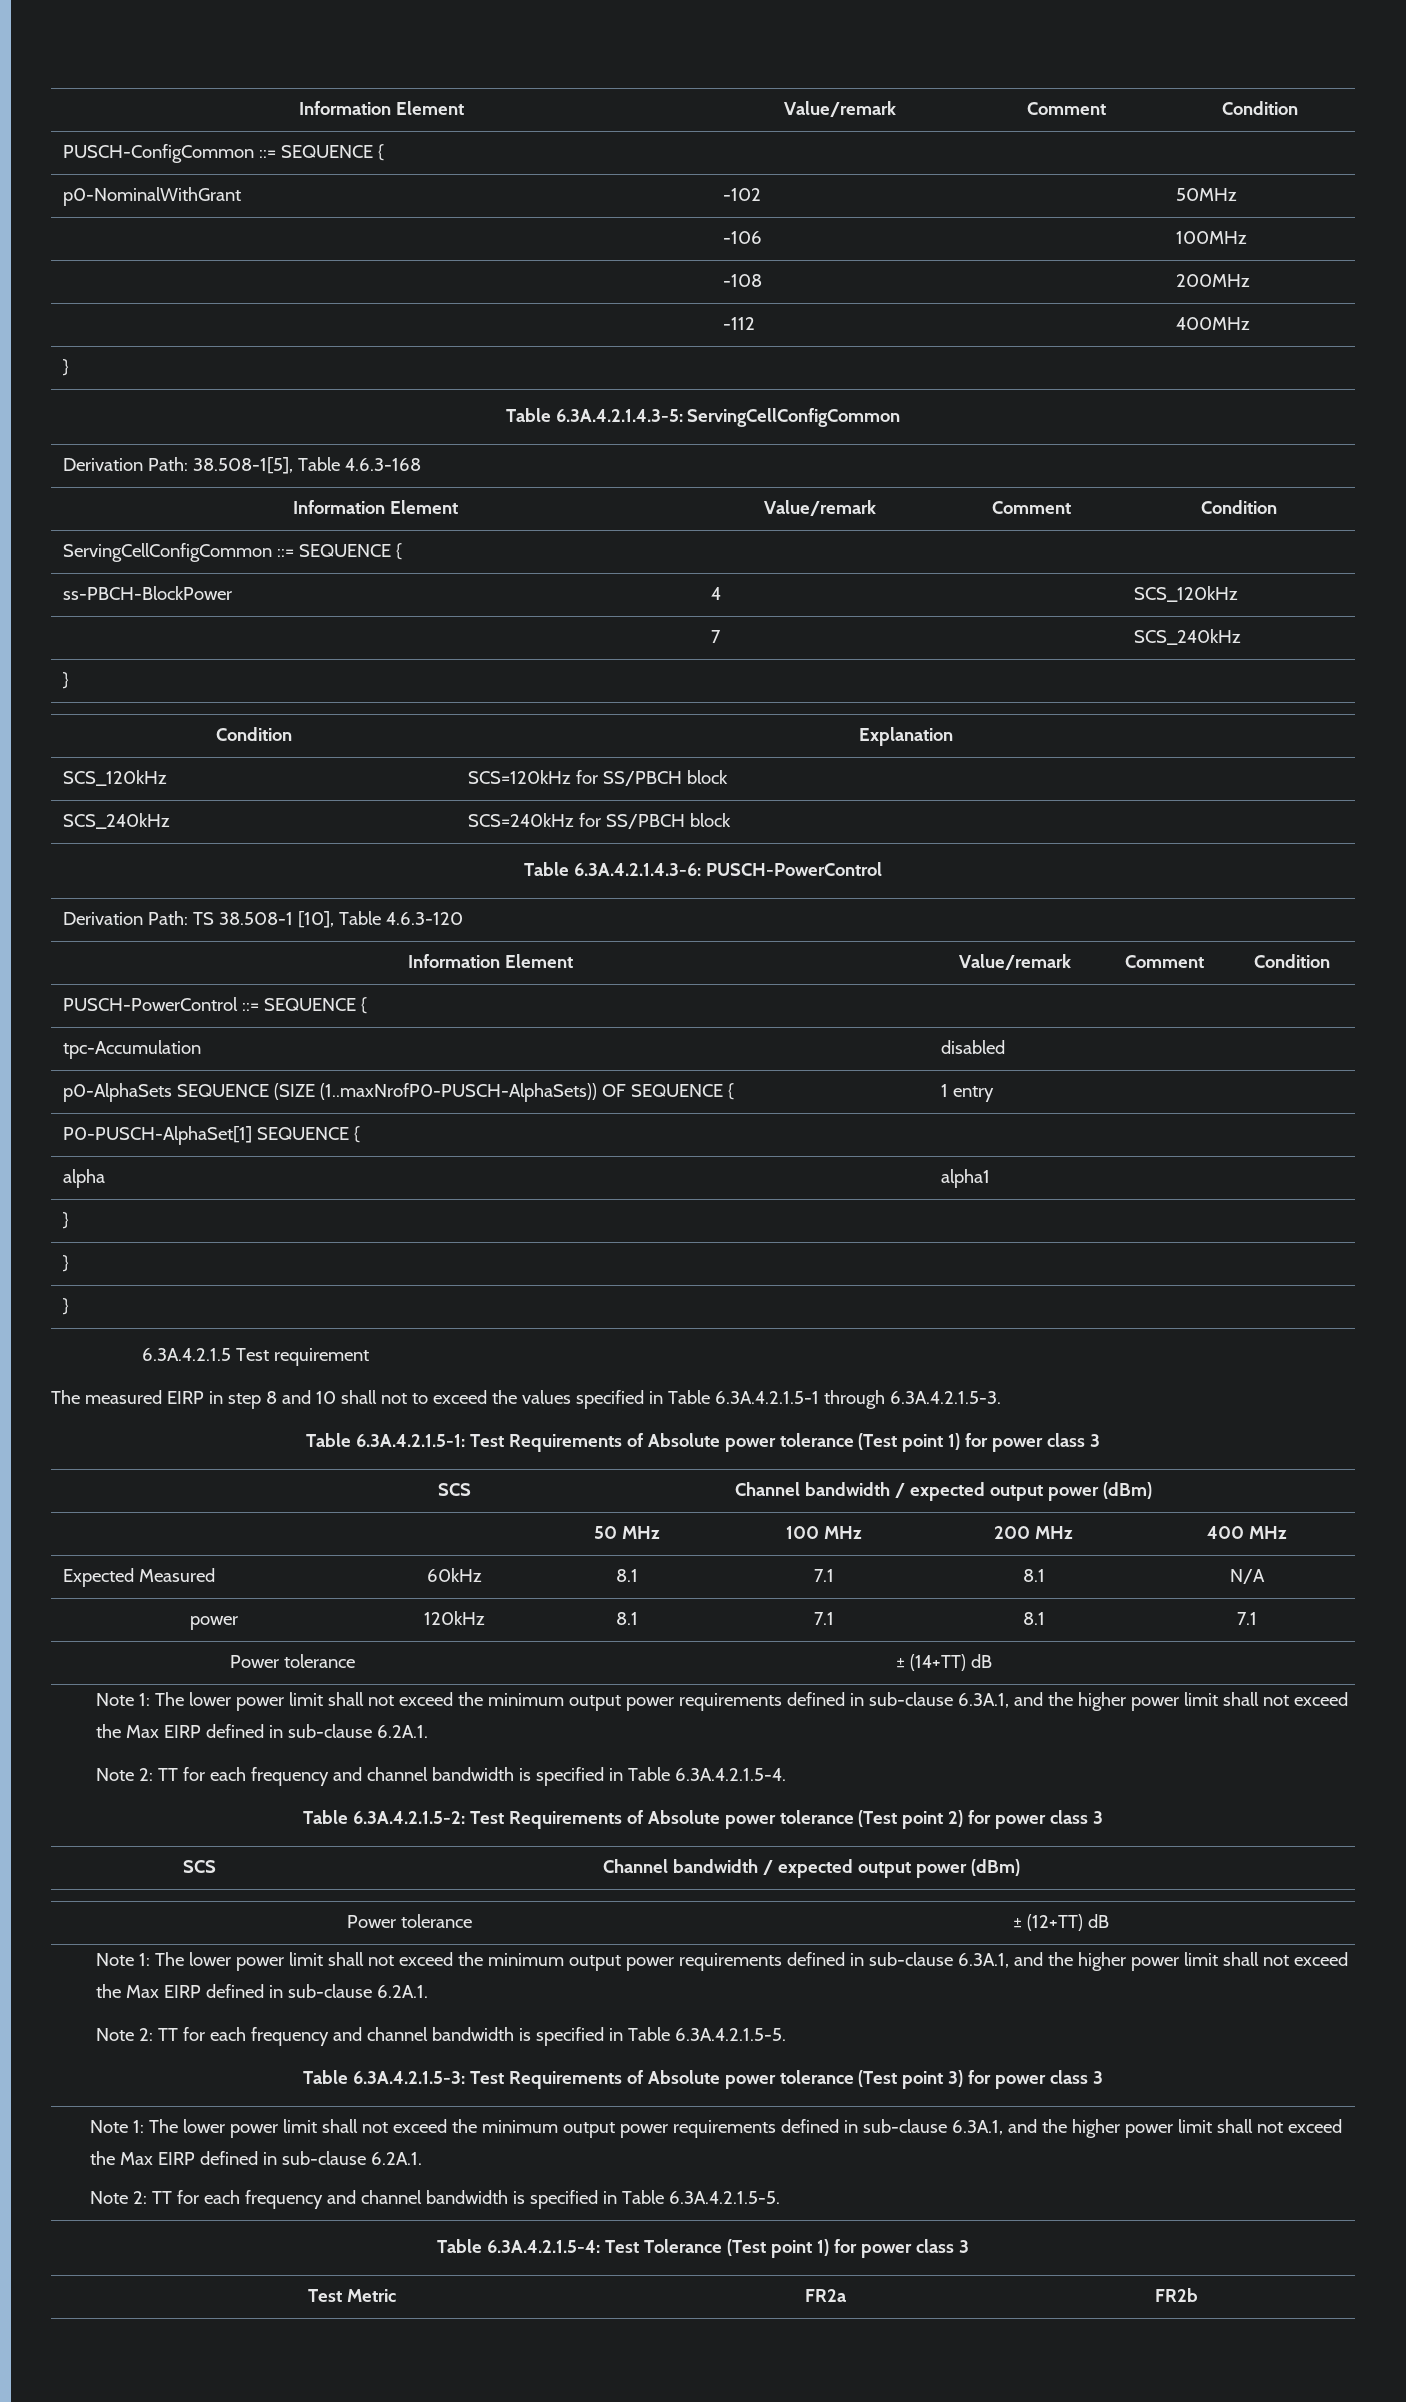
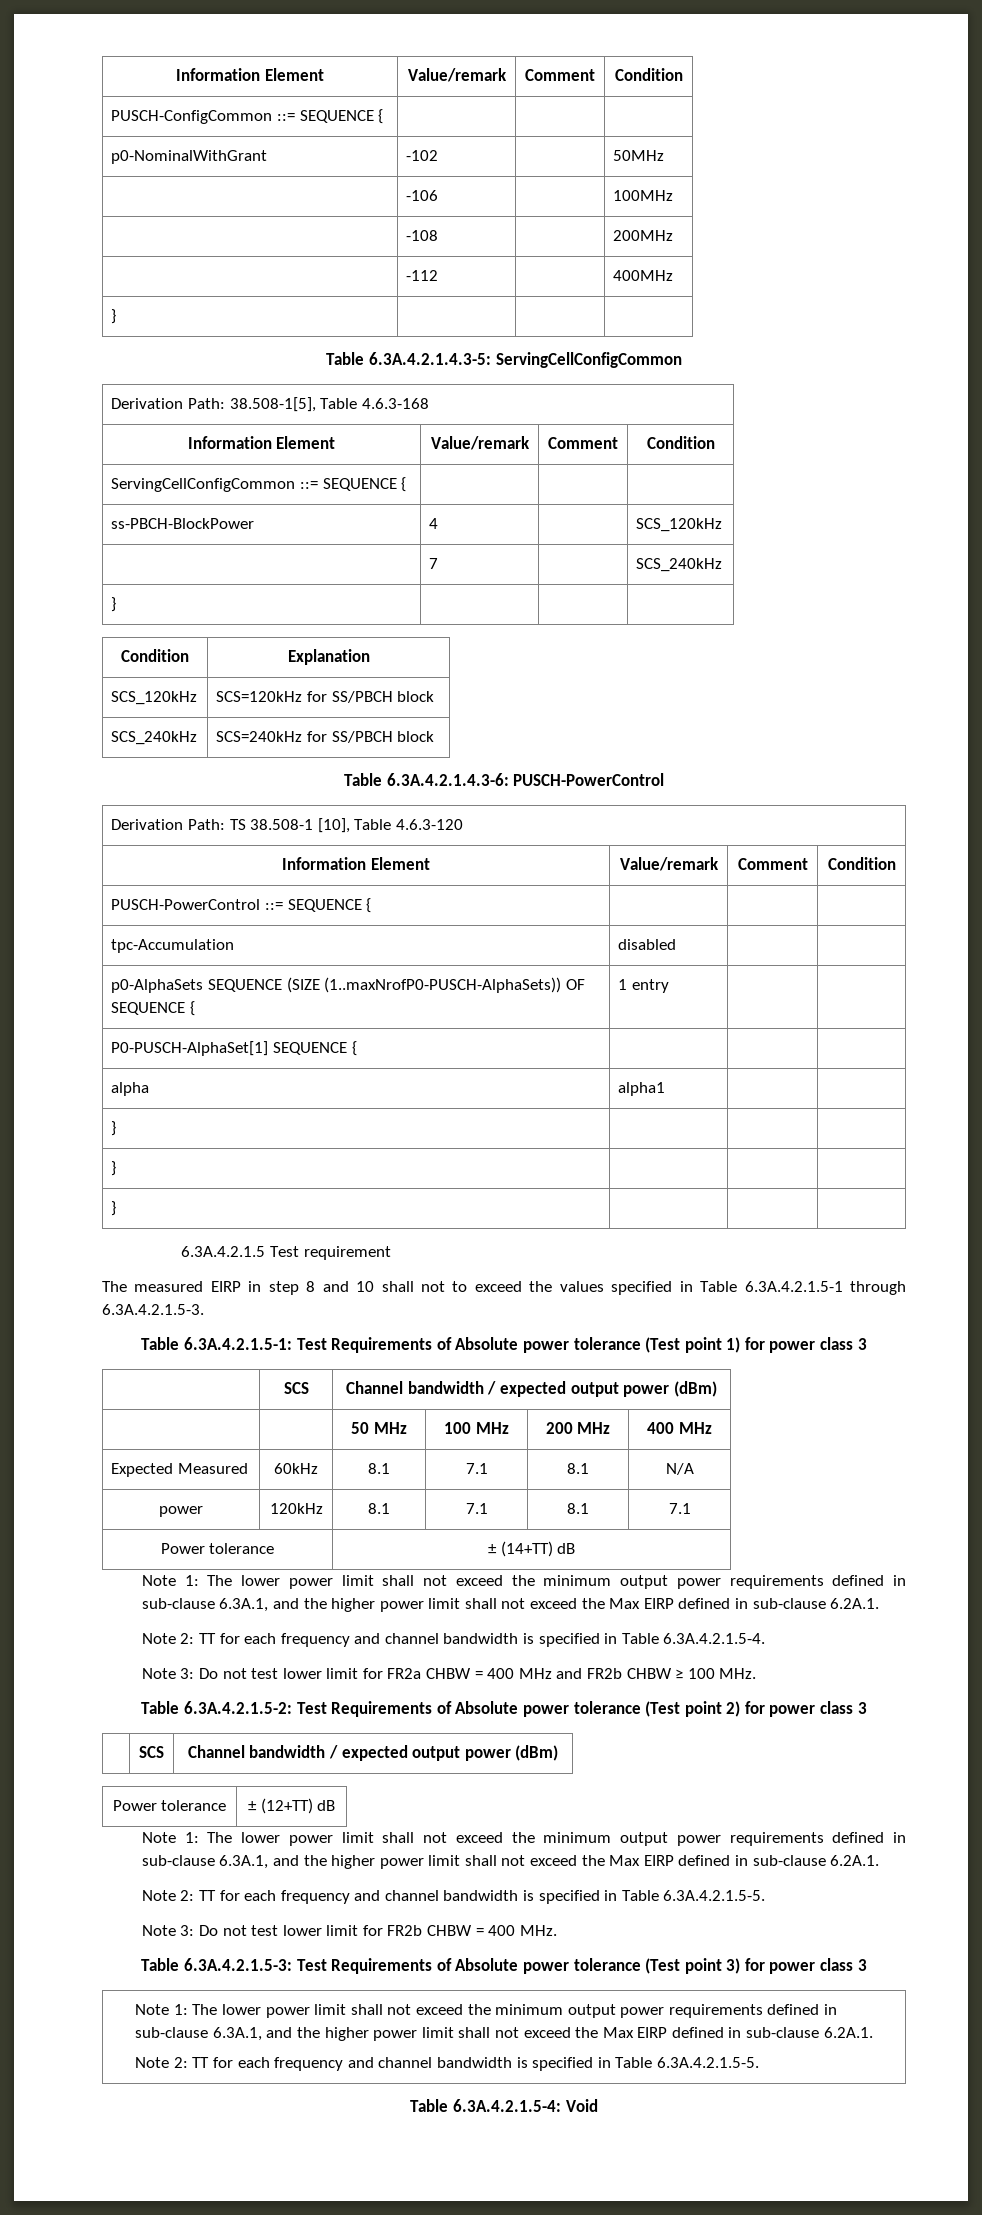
+ Note 3: Do not test lower limit for FR2a CHBW = 400 MHz and FR2b CHBW ≥ 100 MHz.
+ Note 3: Do not test lower limit for FR2b CHBW = 400 MHz.
- Table 6.3A.4.2.1.5-4: Test Tolerance (Test point 1) for power class 3
- Test Metric | FR2a | FR2b
+ Table 6.3A.4.2.1.5-4: Void

